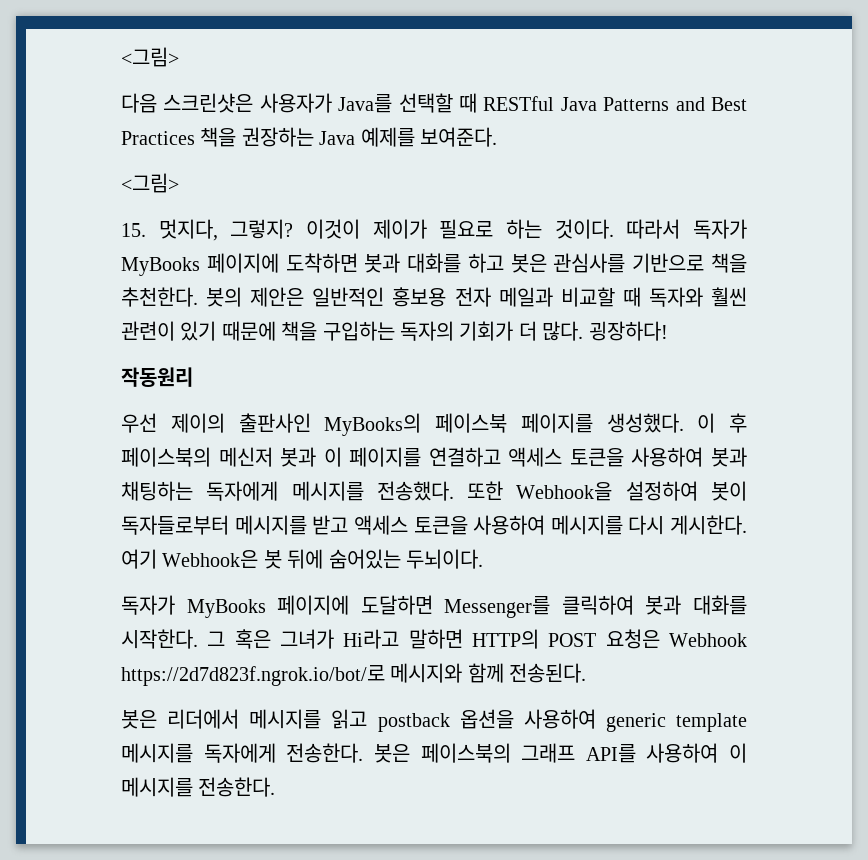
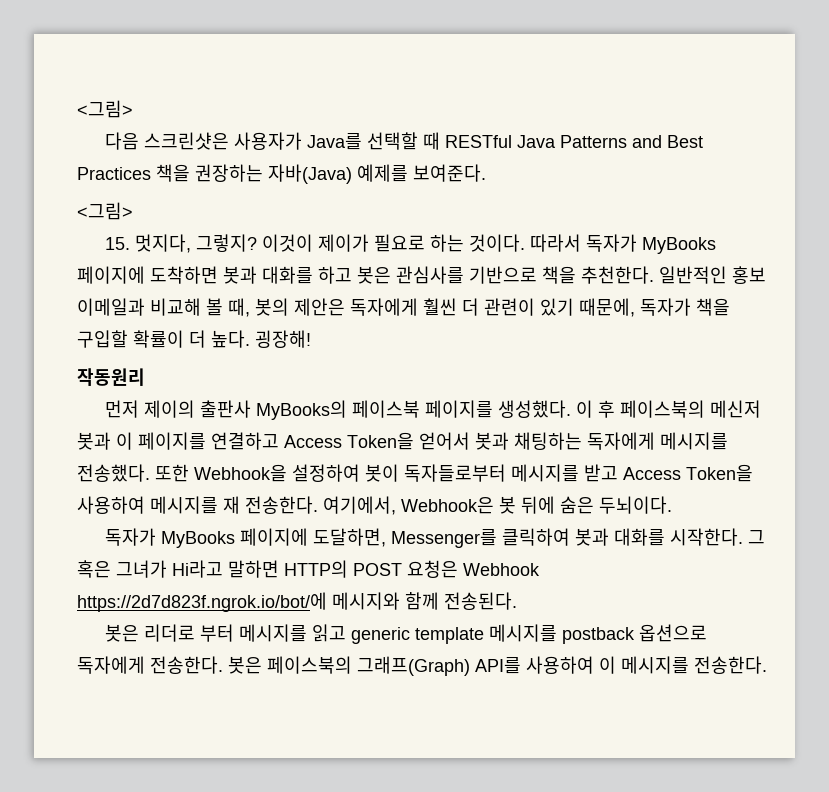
- 다음 스크린샷은 사용자가 Java를 선택할 때 RESTful Java Patterns and Best Practices 책을 권장하는 Java 예제를 보여준다.
+ 다음 스크린샷은 사용자가 Java를 선택할 때 RESTful Java Patterns and Best Practices 책을 권장하는 자바(Java) 예제를 보여준다.
- 봇의 제안은 일반적인 홍보용 전자 메일과 비교할 때 독자와 훨씬 관련이 있기 때문에 책을 구입하는 독자의 기회가 더 많다. 굉장하다!
+ 일반적인 홍보 이메일과 비교해 볼 때, 봇의 제안은 독자에게 훨씬 더 관련이 있기 때문에, 독자가 책을 구입할 확률이 더 높다. 굉장해!
  작동원리
- 우선 제이의 출판사인 MyBooks의 페이스북 페이지를 생성했다.
+ 먼저 제이의 출판사 MyBooks의 페이스북 페이지를 생성했다.
- 이 후 페이스북의 메신저 봇과 이 페이지를 연결하고 액세스 토큰을 사용하여 봇과 채팅하는 독자에게 메시지를 전송했다.
+ 이 후 페이스북의 메신저 봇과 이 페이지를 연결하고 Access Token을 얻어서 봇과 채팅하는 독자에게 메시지를 전송했다.
- 또한 Webhook을 설정하여 봇이 독자들로부터 메시지를 받고 액세스 토큰을 사용하여 메시지를 다시 게시한다. 여기 Webhook은 봇 뒤에 숨어있는 두뇌이다.
+ 또한 Webhook을 설정하여 봇이 독자들로부터 메시지를 받고 Access Token을 사용하여 메시지를 재 전송한다. 여기에서, Webhook은 봇 뒤에 숨은 두뇌이다.
- 독자가 MyBooks 페이지에 도달하면 Messenger를 클릭하여 봇과 대화를 시작한다.
+ 독자가 MyBooks 페이지에 도달하면, Messenger를 클릭하여 봇과 대화를 시작한다.
- 그 혹은 그녀가 Hi라고 말하면 HTTP의 POST 요청은 Webhook https://2d7d823f.ngrok.io/bot/로 메시지와 함께 전송된다.
+ 그 혹은 그녀가 Hi라고 말하면 HTTP의 POST 요청은 Webhook https://2d7d823f.ngrok.io/bot/에 메시지와 함께 전송된다.
- 봇은 리더에서 메시지를 읽고 postback 옵션을 사용하여 generic template 메시지를 독자에게 전송한다.
+ 봇은 리더로 부터 메시지를 읽고 generic template 메시지를 postback 옵션으로 독자에게 전송한다.
- 봇은 페이스북의 그래프 API를 사용하여 이 메시지를 전송한다.
+ 봇은 페이스북의 그래프(Graph) API를 사용하여 이 메시지를 전송한다.

